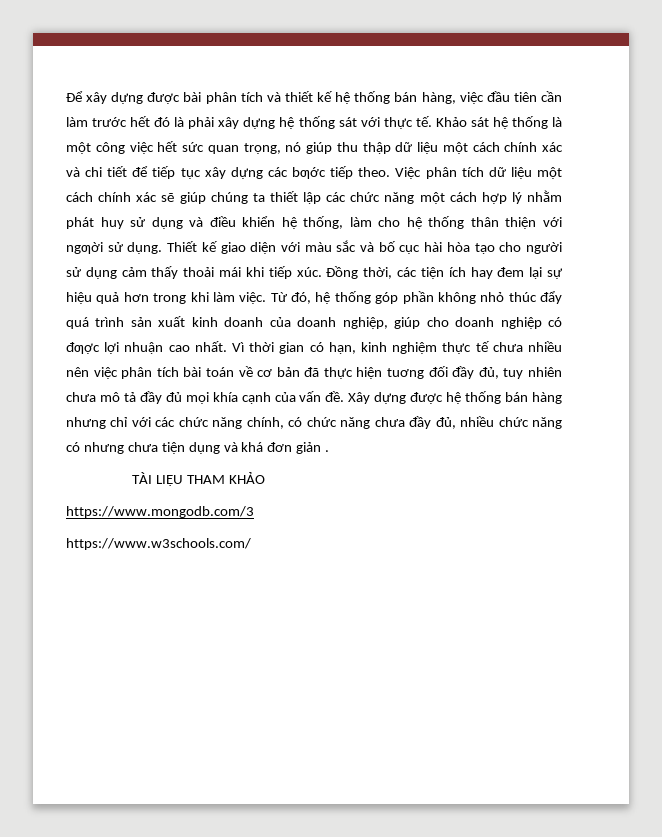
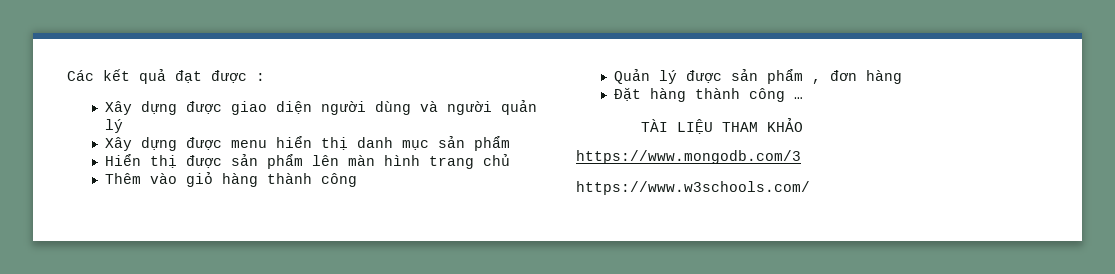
- Để xây dựng được bài phân tích và thiết kế hệ thống bán hàng, việc đầu tiên cần làm trước hết đó là phải xây dựng hệ thống sát với thực tế. Khảo sát hệ thống là một công việc hết sức quan trọng, nó giúp thu thập dữ liệu một cách chính xác và chi tiết để tiếp tục xây dựng các bƣớc tiếp theo. Việc phân tích dữ liệu một cách chính xác sẽ giúp chúng ta thiết lập các chức năng một cách hợp lý nhằm phát huy sử dụng và điều khiển hệ thống, làm cho hệ thống thân thiện với ngƣời sử dụng. Thiết kế giao diện với màu sắc và bố cục hài hòa tạo cho người sử dụng cảm thấy thoải mái khi tiếp xúc. Đồng thời, các tiện ích hay đem lại sự hiệu quả hơn trong khi làm việc. Từ đó, hệ thống góp phần không nhỏ thúc đẩy quá trình sản xuất kinh doanh của doanh nghiệp, giúp cho doanh nghiệp có đƣợc lợi nhuận cao nhất. Vì thời gian có hạn, kinh nghiệm thực tế chưa nhiều nên việc phân tích bài toán về cơ bản đã thực hiện tuơng đối đầy đủ, tuy nhiên chưa mô tả đầy đủ mọi khía cạnh của vấn đề. Xây dựng được hệ thống bán hàng nhưng chỉ với các chức năng chính, có chức năng chưa đầy đủ, nhiều chức năng có nhưng chưa tiện dụng và khá đơn giản .
+ Các kết quả đạt được :
+ Xây dựng được giao diện người dùng và người quản lý
+ Xây dựng được menu hiển thị danh mục sản phẩm
+ Hiển thị được sản phẩm lên màn hình trang chủ
+ Thêm vào giỏ hàng thành công
+ Quản lý được sản phẩm , đơn hàng
+ Đặt hàng thành công …

